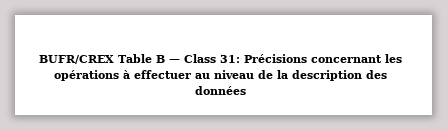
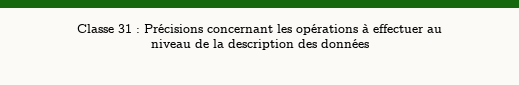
- BUFR/CREX Table B — Class 31: Précisions concernant les opérations à effectuer au niveau de la description des données
+ Classe 31 : Précisions concernant les opérations à effectuer au niveau de la description des données

